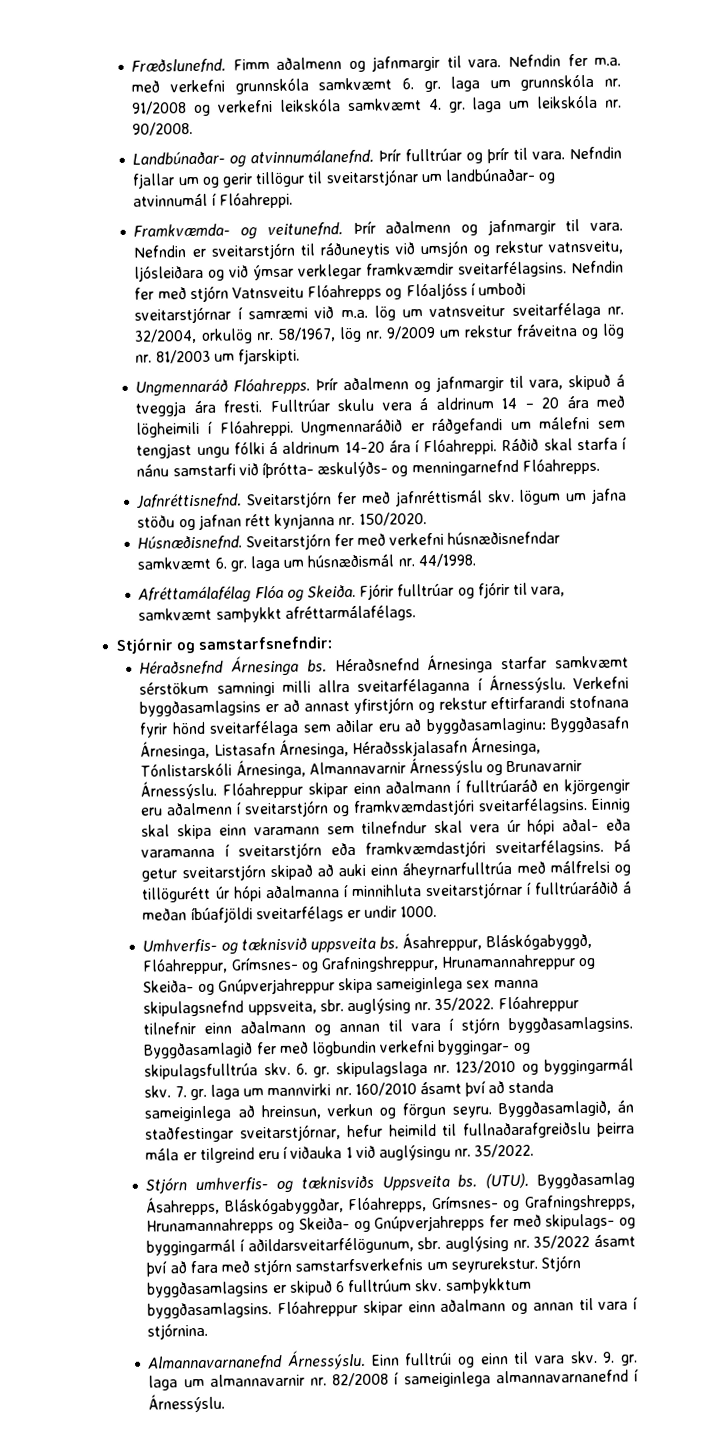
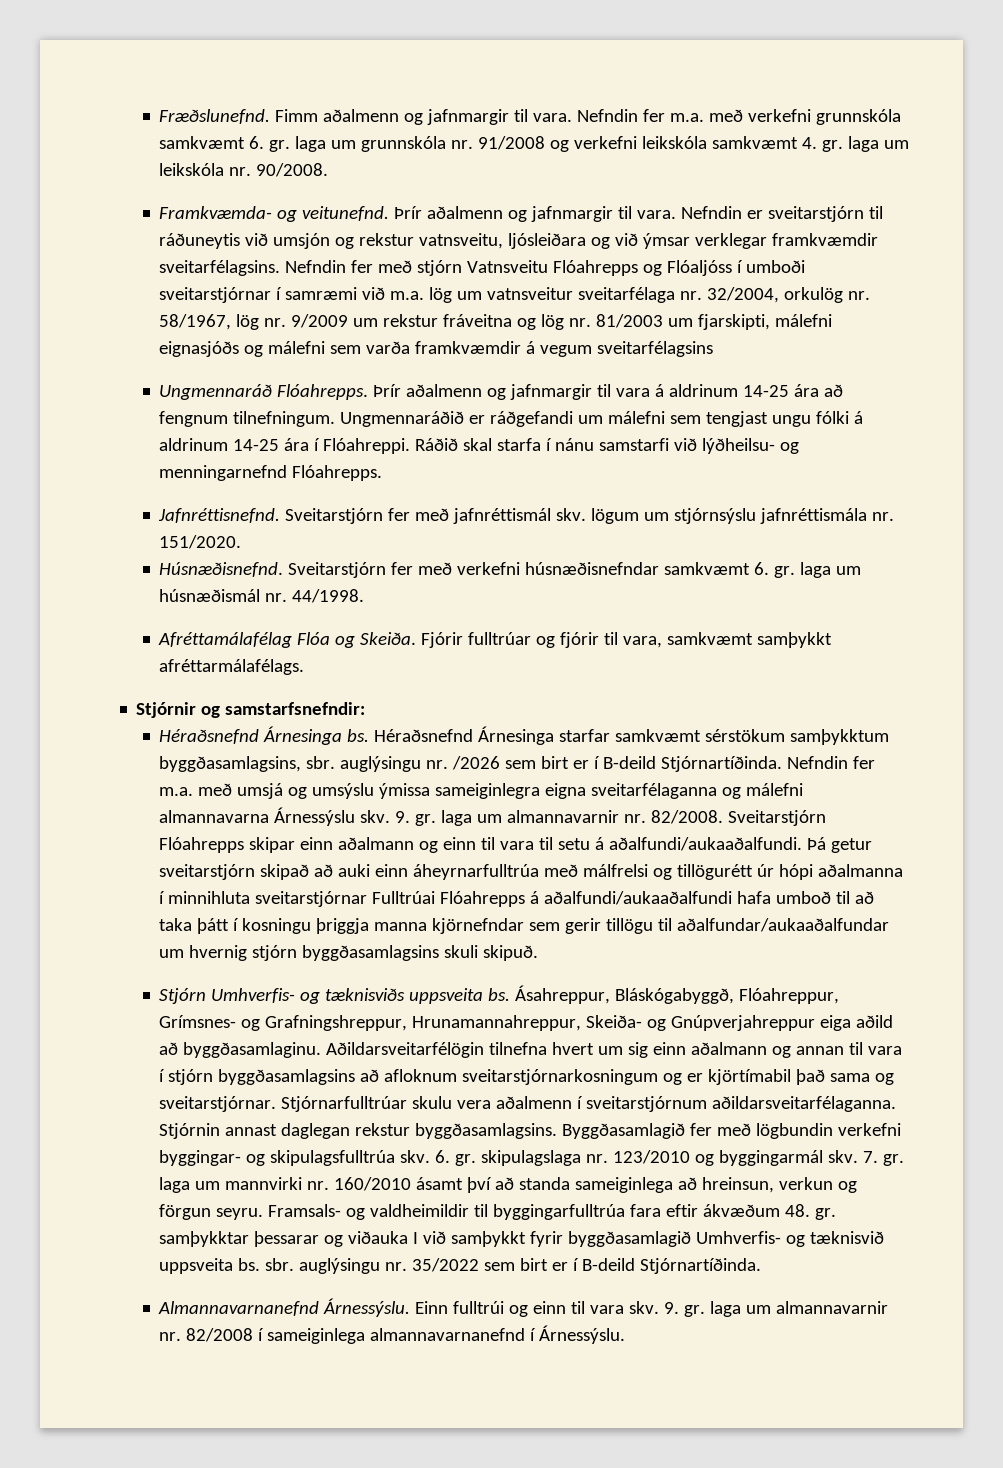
- Landbúnaðar- og atvinnumálanefnd. Þrír fulltrúar og þrír til vara. Nefndin fjallar um og gerir tillögur til sveitarstjónar um landbúnaðar- og atvinnumál í Flóahreppi.
- Nefndin fer með stjórn Vatnsveitu Flóahrepps og Flóaljóss í umboði sveitarstjórnar í samræmi við m.a. lög um vatnsveitur sveitarfélaga nr. 32/2004, orkulög nr. 58/1967, lög nr. 9/2009 um rekstur fráveitna og lög nr. 81/2003 um fjarskipti.
+ Nefndin fer með stjórn Vatnsveitu Flóahrepps og Flóaljóss í umboði sveitarstjórnar í samræmi við m.a. lög um vatnsveitur sveitarfélaga nr. 32/2004, orkulög nr. 58/1967, lög nr. 9/2009 um rekstur fráveitna og lög nr. 81/2003 um fjarskipti, málefni eignasjóðs og málefni sem varða framkvæmdir á vegum sveitarfélagsins
- Þrír aðalmenn og jafnmargir til vara, skipuð á tveggja ára fresti. Fulltrúar skulu vera á aldrinum 14 – 20 ára með lögheimili í Flóahreppi.
+ Þrír aðalmenn og jafnmargir til vara á aldrinum 14-25 ára að fengnum tilnefningum.
- Ungmennaráðið er ráðgefandi um málefni sem tengjast ungu fólki á aldrinum 14-20 ára í Flóahreppi.
+ Ungmennaráðið er ráðgefandi um málefni sem tengjast ungu fólki á aldrinum 14-25 ára í Flóahreppi.
- Ráðið skal starfa í nánu samstarfi við íþrótta- æskulýðs- og menningarnefnd Flóahrepps.
+ Ráðið skal starfa í nánu samstarfi við lýðheilsu- og menningarnefnd Flóahrepps.
- Sveitarstjórn fer með jafnréttismál skv. lögum um jafna stöðu og jafnan rétt kynjanna nr. 150/2020.
+ Sveitarstjórn fer með jafnréttismál skv. lögum um stjórnsýslu jafnréttismála nr. 151/2020.
- Héraðsnefnd Árnesinga starfar samkvæmt sérstökum samningi milli allra sveitarfélaganna í Árnessýslu. Verkefni byggðasamlagsins er að annast yfirstjórn og rekstur eftirfarandi stofnana fyrir hönd sveitarfélaga sem aðilar eru að byggðasamlaginu: Byggðasafn Árnesinga, Listasafn Árnesinga, Héraðsskjalasafn Árnesinga, Tónlistarskóli Árnesinga, Almannavarnir Árnessýslu og Brunavarnir Árnessýslu. Flóahreppur skipar einn aðalmann í fulltrúaráð en kjörgengir eru aðalmenn í sveitarstjórn og framkvæmdastjóri sveitarfélagsins. Einnig skal skipa einn varamann sem tilnefndur skal vera úr hópi aðal- eða varamanna í sveitarstjórn eða framkvæmdastjóri sveitarfélagsins.
+ Héraðsnefnd Árnesinga starfar samkvæmt sérstökum samþykktum byggðasamlagsins, sbr. auglýsingu nr. /2026 sem birt er í B-deild Stjórnartíðinda. Nefndin fer m.a. með umsjá og umsýslu ýmissa sameiginlegra eigna sveitarfélaganna og málefni almannavarna Árnessýslu skv. 9. gr. laga um almannavarnir nr. 82/2008. Sveitarstjórn Flóahrepps skipar einn aðalmann og einn til vara til setu á aðalfundi/aukaaðalfundi.
- Þá getur sveitarstjórn skipað að auki einn áheyrnarfulltrúa með málfrelsi og tillögurétt úr hópi aðalmanna í minnihluta sveitarstjórnar í fulltrúaráðið á meðan íbúafjöldi sveitarfélags er undir 1000.
- Umhverfis- og tæknisvið uppsveita bs.
+ Þá getur sveitarstjórn skipað að auki einn áheyrnarfulltrúa með málfrelsi og tillögurétt úr hópi aðalmanna í minnihluta sveitarstjórnar Fulltrúai Flóahrepps á aðalfundi/aukaaðalfundi hafa umboð til að taka þátt í kosningu þriggja manna kjörnefndar sem gerir tillögu til aðalfundar/aukaaðalfundar um hvernig stjórn byggðasamlagsins skuli skipuð.
+ Stjórn Umhverfis- og tæknisviðs uppsveita bs.
- Ásahreppur, Bláskógabyggð, Flóahreppur, Grímsnes- og Grafningshreppur, Hrunamannahreppur og Skeiða- og Gnúpverjahreppur skipa sameiginlega sex manna skipulagsnefnd uppsveita, sbr. auglýsing nr. 35/2022. Flóahreppur tilnefnir einn aðalmann og annan til vara í stjórn byggðasamlagsins.
+ Ásahreppur, Bláskógabyggð, Flóahreppur, Grímsnes- og Grafningshreppur, Hrunamannahreppur, Skeiða- og Gnúpverjahreppur eiga aðild að byggðasamlaginu. Aðildarsveitarfélögin tilnefna hvert um sig einn aðalmann og annan til vara í stjórn byggðasamlagsins að afloknum sveitarstjórnarkosningum og er kjörtímabil það sama og sveitarstjórnar. Stjórnarfulltrúar skulu vera aðalmenn í sveitarstjórnum aðildarsveitarfélaganna. Stjórnin annast daglegan rekstur byggðasamlagsins.
- Byggðasamlagið, án staðfestingar sveitarstjórnar, hefur heimild til fullnaðarafgreiðslu þeirra mála er tilgreind eru í viðauka 1 við auglýsingu nr. 35/2022.
- Stjórn umhverfis- og tæknisviðs Uppsveita bs. (UTU). Byggðasamlag Ásahrepps, Bláskógabyggðar, Flóahrepps, Grímsnes- og Grafningshrepps, Hrunamannahrepps og Skeiða- og Gnúpverjahrepps fer með skipulags- og byggingarmál í aðildarsveitarfélögunum, sbr. auglýsing nr. 35/2022 ásamt því að fara með stjórn samstarfsverkefnis um seyrurekstur. Stjórn byggðasamlagsins er skipuð 6 fulltrúum skv. samþykktum byggðasamlagsins. Flóahreppur skipar einn aðalmann og annan til vara í stjórnina.
+ Framsals- og valdheimildir til byggingarfulltrúa fara eftir ákvæðum 48. gr. samþykktar þessarar og viðauka I við samþykkt fyrir byggðasamlagið Umhverfis- og tæknisvið uppsveita bs. sbr. auglýsingu nr. 35/2022 sem birt er í B-deild Stjórnartíðinda.

